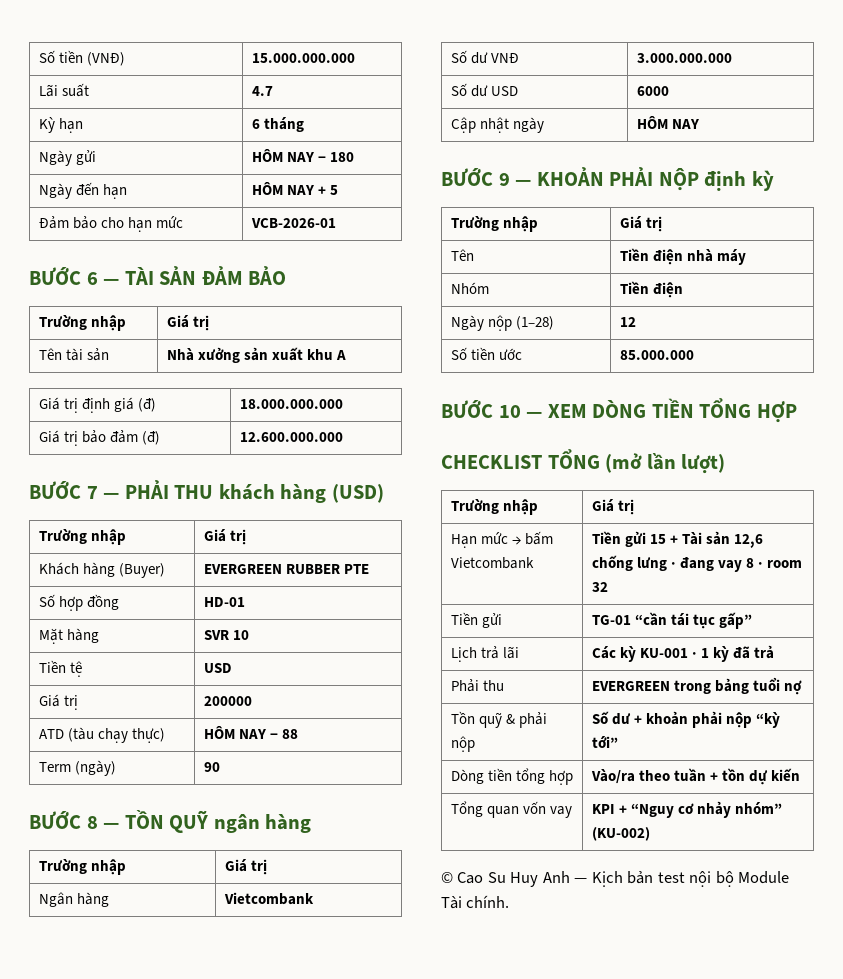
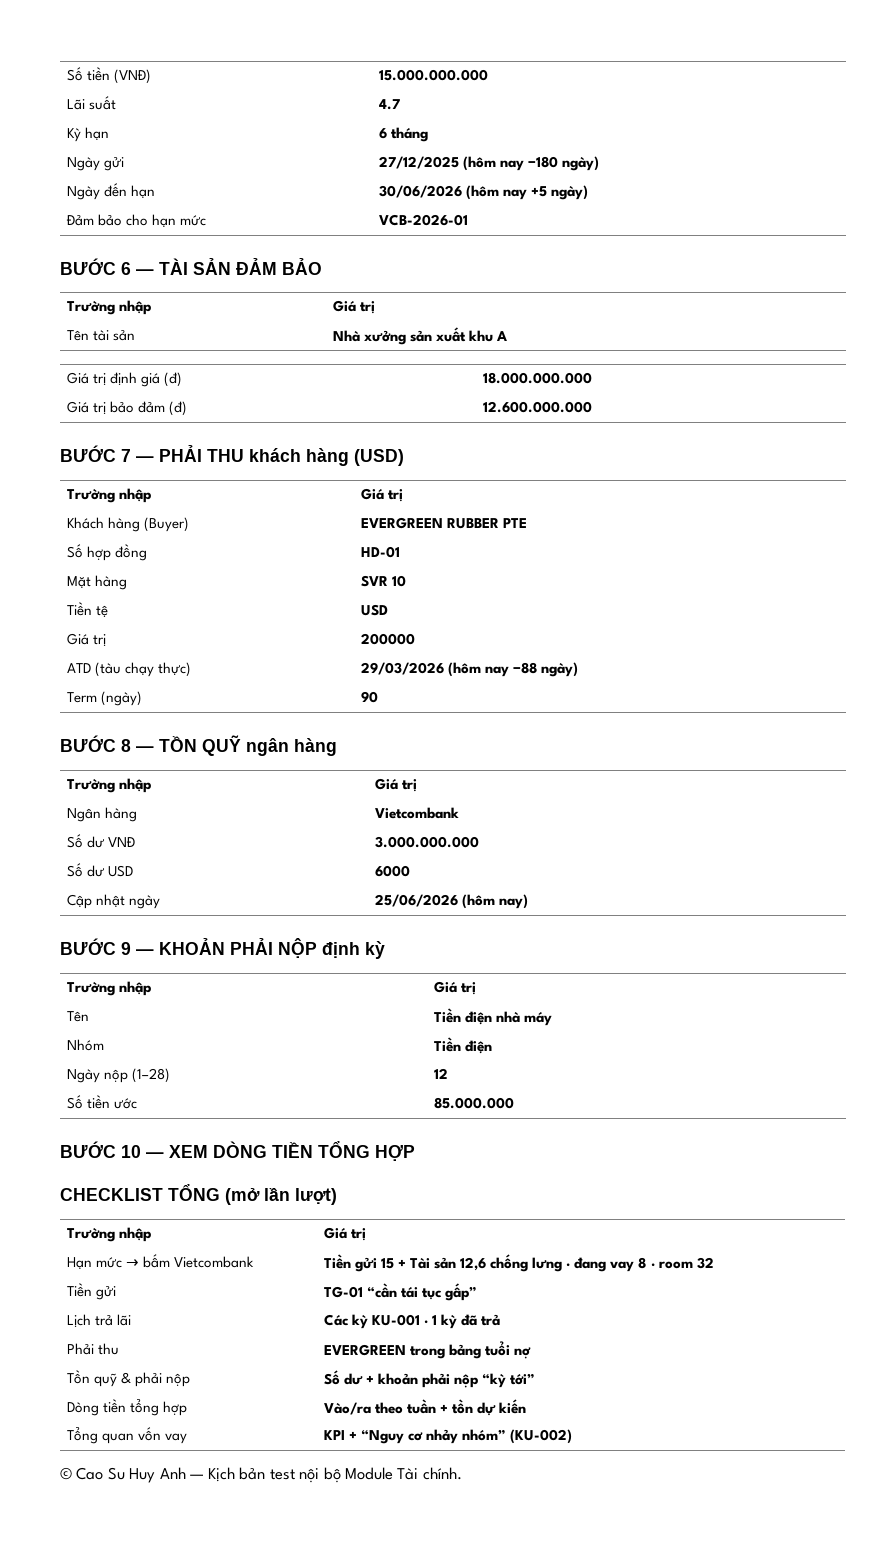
- Ngày gửi | HÔM NAY − 180
- Ngày đến hạn | HÔM NAY + 5
+ Ngày gửi | 27/12/2025 (hôm nay −180 ngày)
+ Ngày đến hạn | 30/06/2026 (hôm nay +5 ngày)
- ATD (tàu chạy thực) | HÔM NAY − 88
+ ATD (tàu chạy thực) | 29/03/2026 (hôm nay −88 ngày)
- Cập nhật ngày | HÔM NAY
+ Cập nhật ngày | 25/06/2026 (hôm nay)

